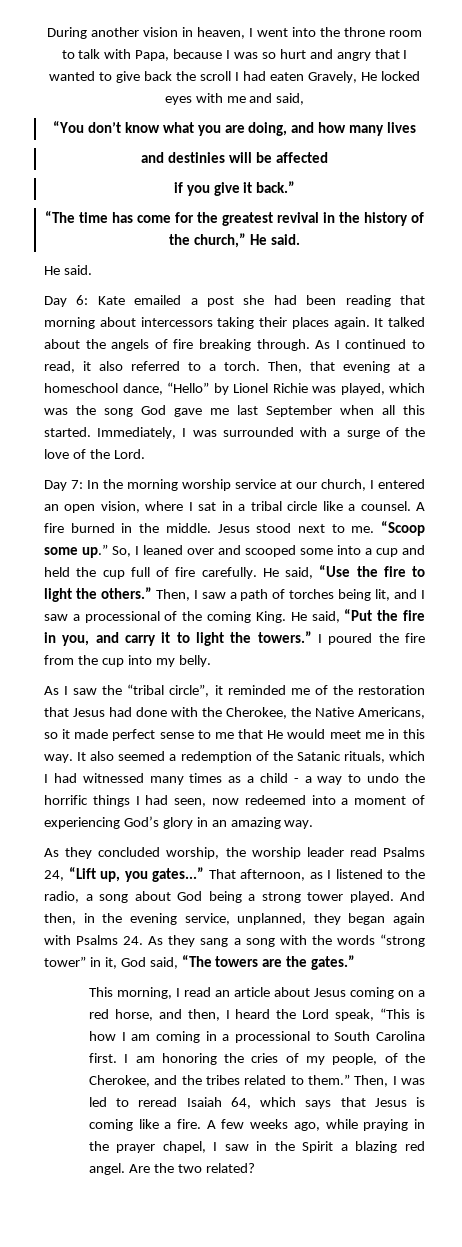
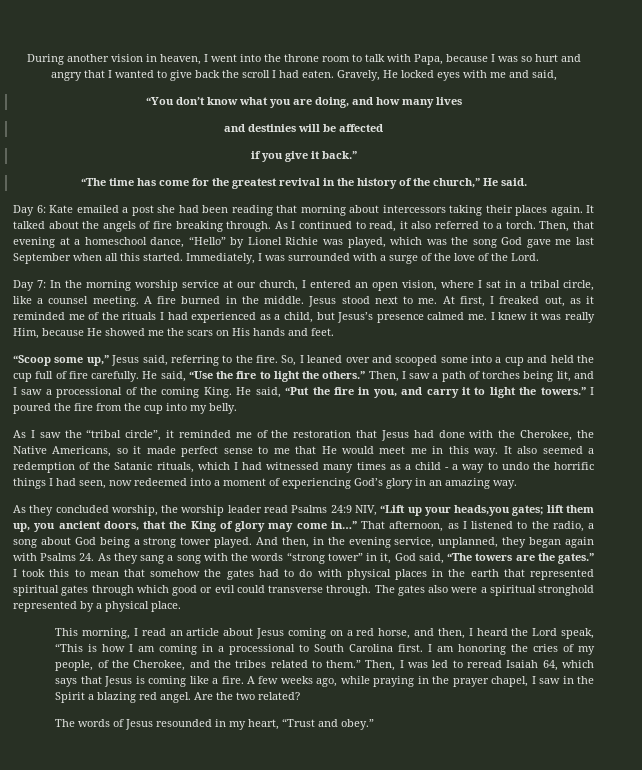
- During another vision in heaven, I went into the throne room to talk with Papa, because I was so hurt and angry that I wanted to give back the scroll I had eaten Gravely, He locked eyes with me and said,
+ During another vision in heaven, I went into the throne room to talk with Papa, because I was so hurt and angry that I wanted to give back the scroll I had eaten. Gravely, He locked eyes with me and said,
  “The time has come for the greatest revival in the history of the church,” He said.
- He said.
- Day 7: In the morning worship service at our church, I entered an open vision, where I sat in a tribal circle like a counsel.
+ Day 7: In the morning worship service at our church, I entered an open vision, where I sat in a tribal circle, like a counsel meeting.
- “Scoop some up.”
+ At first, I freaked out, as it reminded me of the rituals I had experienced as a child, but Jesus’s presence calmed me. I knew it was really Him, because He showed me the scars on His hands and feet.
+ “Scoop some up,” Jesus said, referring to the fire.
- As they concluded worship, the worship leader read Psalms 24, “Lift up, you gates...”
+ As they concluded worship, the worship leader read Psalms 24:9 NIV, “Lift up your heads,you gates; lift them up, you ancient doors, that the King of glory may come in…”
+ I took this to mean that somehow the gates had to do with physical places in the earth that represented spiritual gates through which good or evil could transverse through. The gates also were a spiritual stronghold represented by a physical place.
+ The words of Jesus resounded in my heart, “Trust and obey.”

